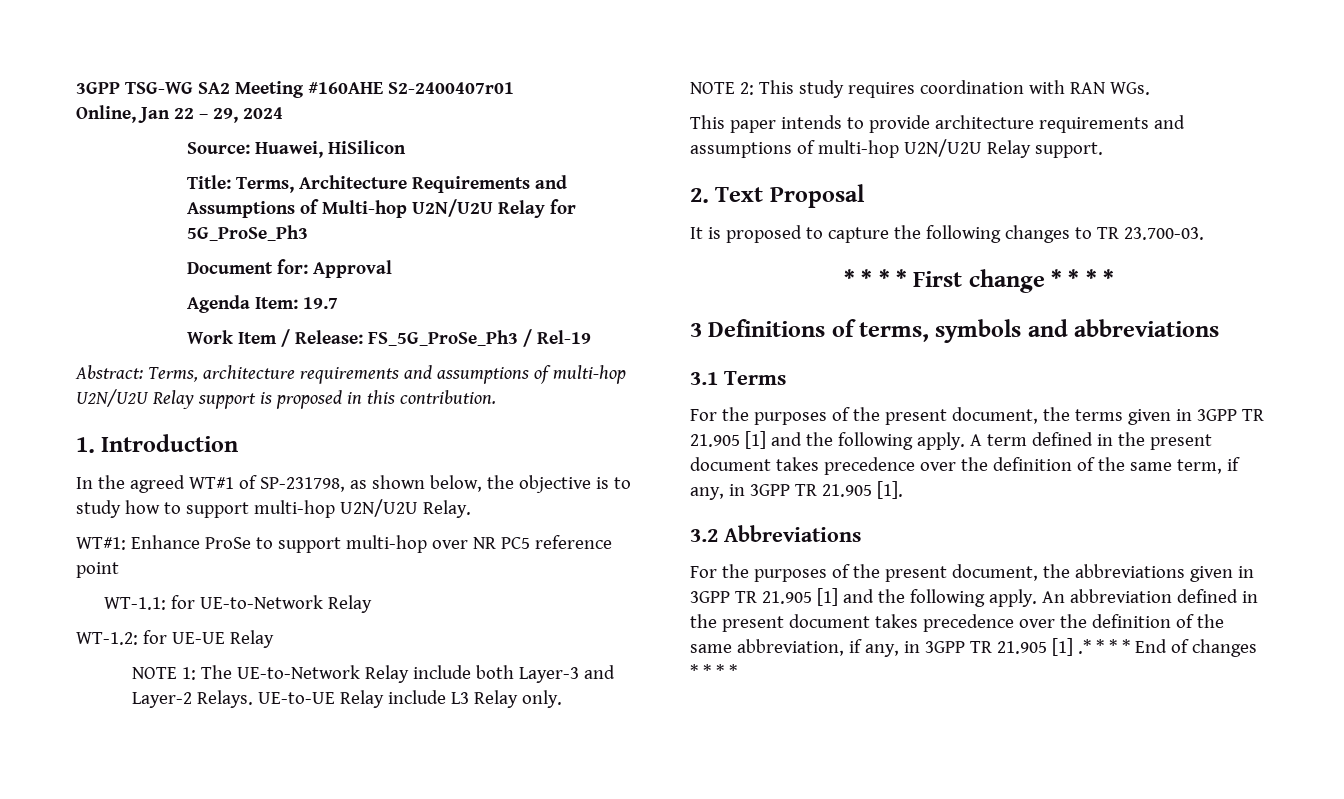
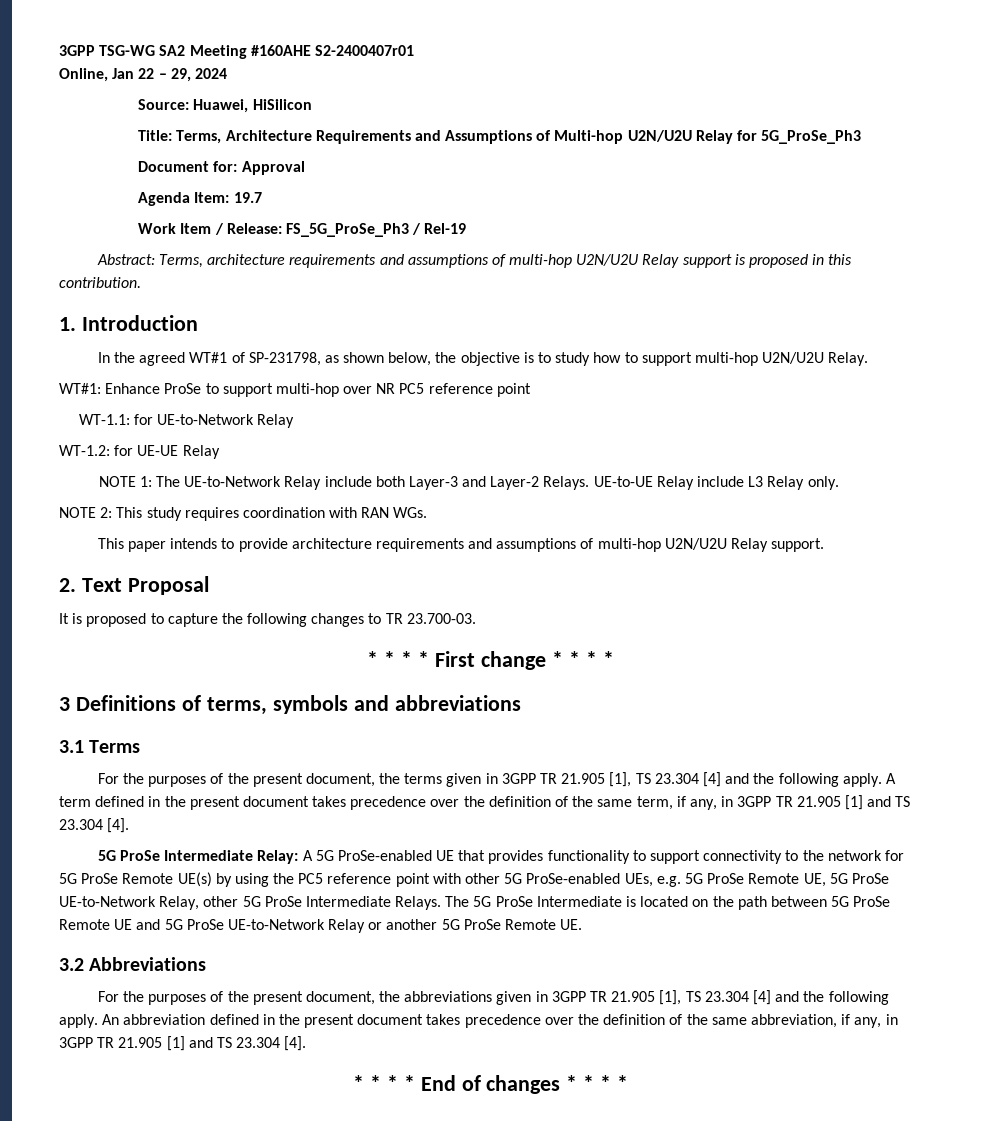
- For the purposes of the present document, the terms given in 3GPP TR 21.905 [1] and the following apply.
+ For the purposes of the present document, the terms given in 3GPP TR 21.905 [1], TS 23.304 [4] and the following apply.
- A term defined in the present document takes precedence over the definition of the same term, if any, in 3GPP TR 21.905 [1].
+ A term defined in the present document takes precedence over the definition of the same term, if any, in 3GPP TR 21.905 [1] and TS 23.304 [4].
+ 5G ProSe Intermediate Relay: A 5G ProSe-enabled UE that provides functionality to support connectivity to the network for 5G ProSe Remote UE(s) by using the PC5 reference point with other 5G ProSe-enabled UEs, e.g. 5G ProSe Remote UE, 5G ProSe UE-to-Network Relay, other 5G ProSe Intermediate Relays. The 5G ProSe Intermediate is located on the path between 5G ProSe Remote UE and 5G ProSe UE-to-Network Relay or another 5G ProSe Remote UE.
- For the purposes of the present document, the abbreviations given in 3GPP TR 21.905 [1] and the following apply.
+ For the purposes of the present document, the abbreviations given in 3GPP TR 21.905 [1], TS 23.304 [4] and the following apply.
- An abbreviation defined in the present document takes precedence over the definition of the same abbreviation, if any, in 3GPP TR 21.905 [1] .* * * * End of changes * * * *
+ An abbreviation defined in the present document takes precedence over the definition of the same abbreviation, if any, in 3GPP TR 21.905 [1] and TS 23.304 [4].
+ * * * * End of changes * * * *

